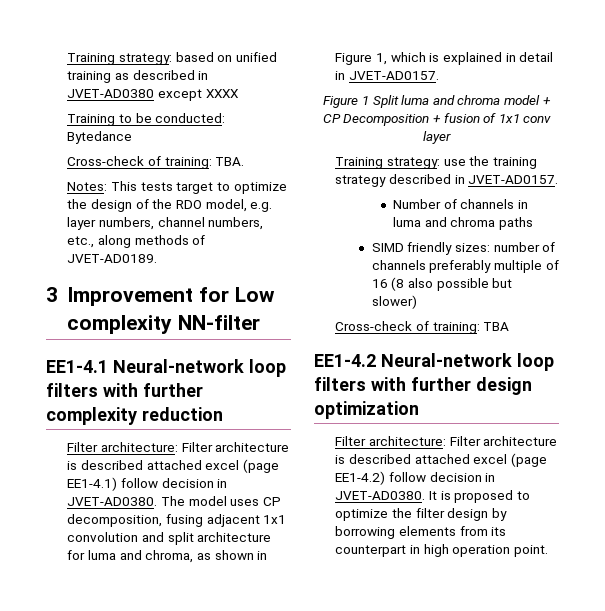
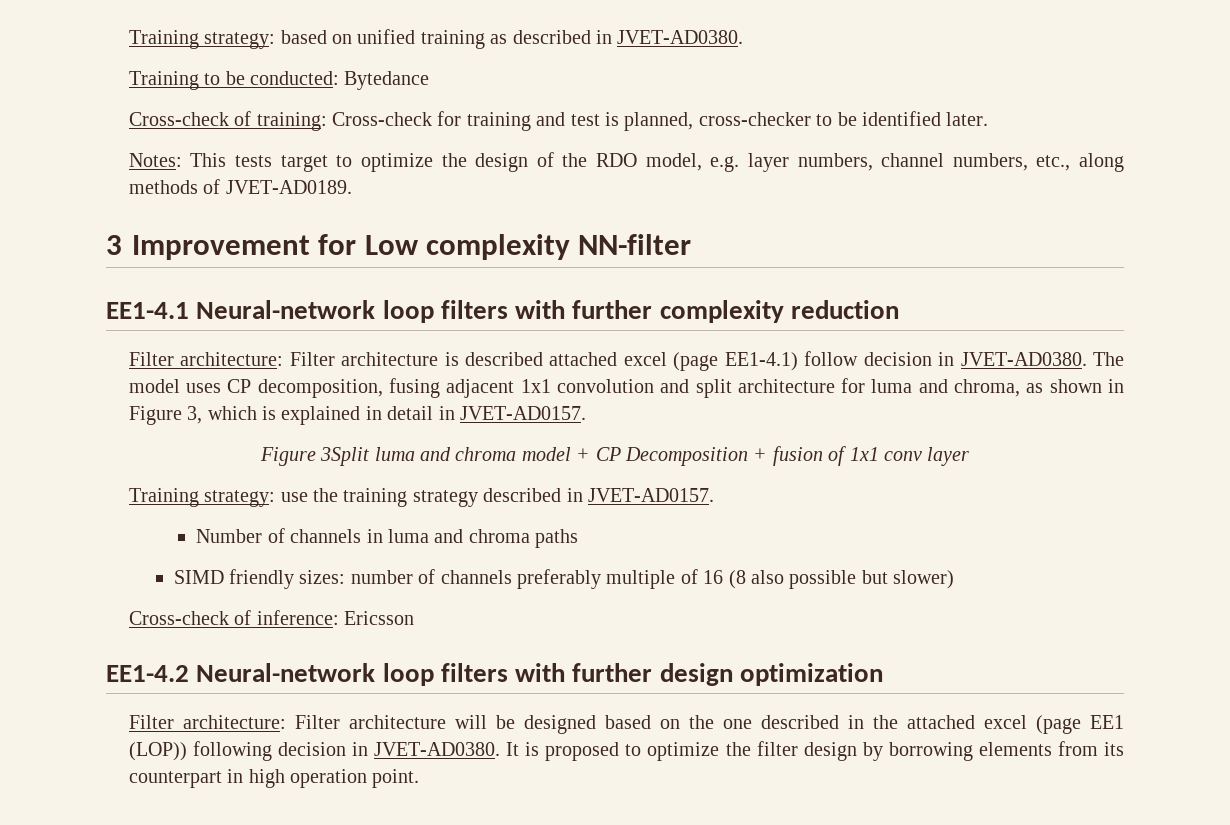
- Training strategy: based on unified training as described in JVET-AD0380 except XXXX
+ Training strategy: based on unified training as described in JVET-AD0380.
- Cross-check of training: TBA.
+ Cross-check of training: Cross-check for training and test is planned, cross-checker to be identified later.
- The model uses CP decomposition, fusing adjacent 1x1 convolution and split architecture for luma and chroma, as shown in Figure 1, which is explained in detail in JVET-AD0157.
+ The model uses CP decomposition, fusing adjacent 1x1 convolution and split architecture for luma and chroma, as shown in Figure 3, which is explained in detail in JVET-AD0157.
- Figure 1 Split luma and chroma model + CP Decomposition + fusion of 1x1 conv layer
+ Figure 3Split luma and chroma model + CP Decomposition + fusion of 1x1 conv layer
- Cross-check of training: TBA
+ Cross-check of inference: Ericsson
- Filter architecture: Filter architecture is described attached excel (page EE1-4.2) follow decision in JVET-AD0380.
+ Filter architecture: Filter architecture will be designed based on the one described in the attached excel (page EE1 (LOP)) following decision in JVET-AD0380.

